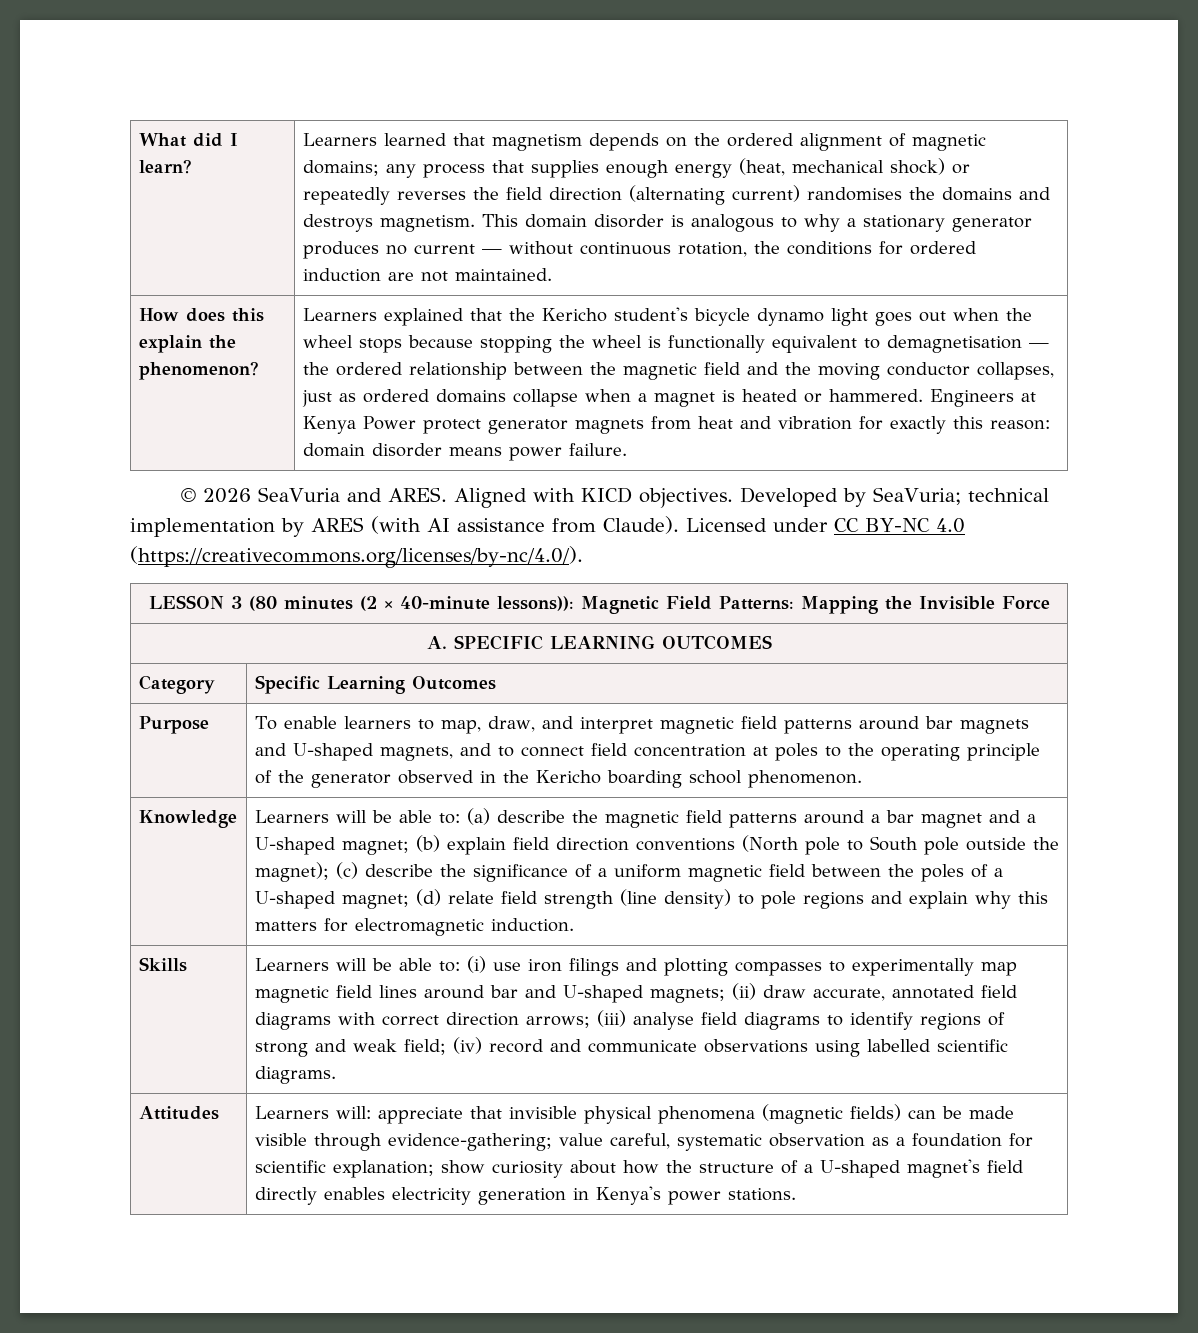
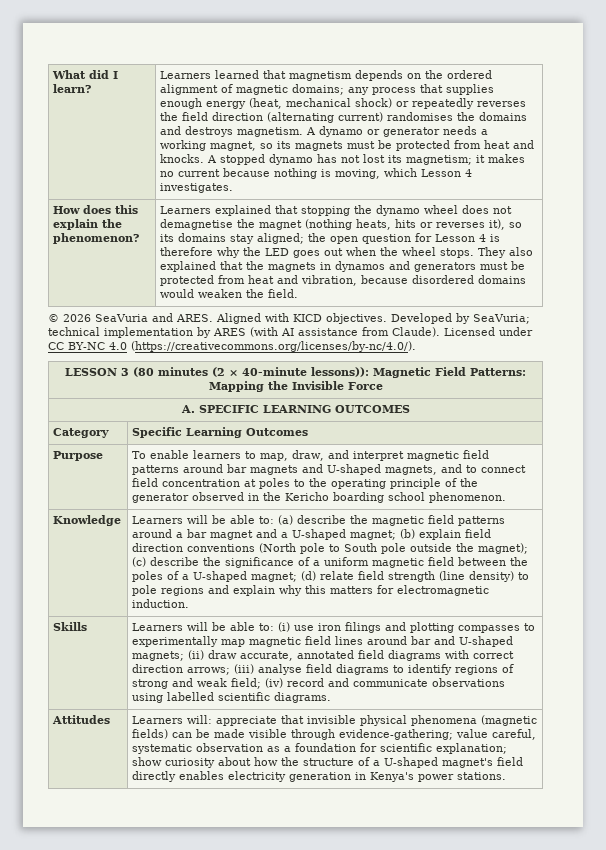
- This domain disorder is analogous to why a stationary generator produces no current — without continuous rotation, the conditions for ordered induction are not maintained.
+ A dynamo or generator needs a working magnet, so its magnets must be protected from heat and knocks. A stopped dynamo has not lost its magnetism; it makes no current because nothing is moving, which Lesson 4 investigates.
- Learners explained that the Kericho student's bicycle dynamo light goes out when the wheel stops because stopping the wheel is functionally equivalent to demagnetisation — the ordered relationship between the magnetic field and the moving conductor collapses, just as ordered domains collapse when a magnet is heated or hammered. Engineers at Kenya Power protect generator magnets from heat and vibration for exactly this reason: domain disorder means power failure.
+ Learners explained that stopping the dynamo wheel does not demagnetise the magnet (nothing heats, hits or reverses it), so its domains stay aligned; the open question for Lesson 4 is therefore why the LED goes out when the wheel stops. They also explained that the magnets in dynamos and generators must be protected from heat and vibration, because disordered domains would weaken the field.

